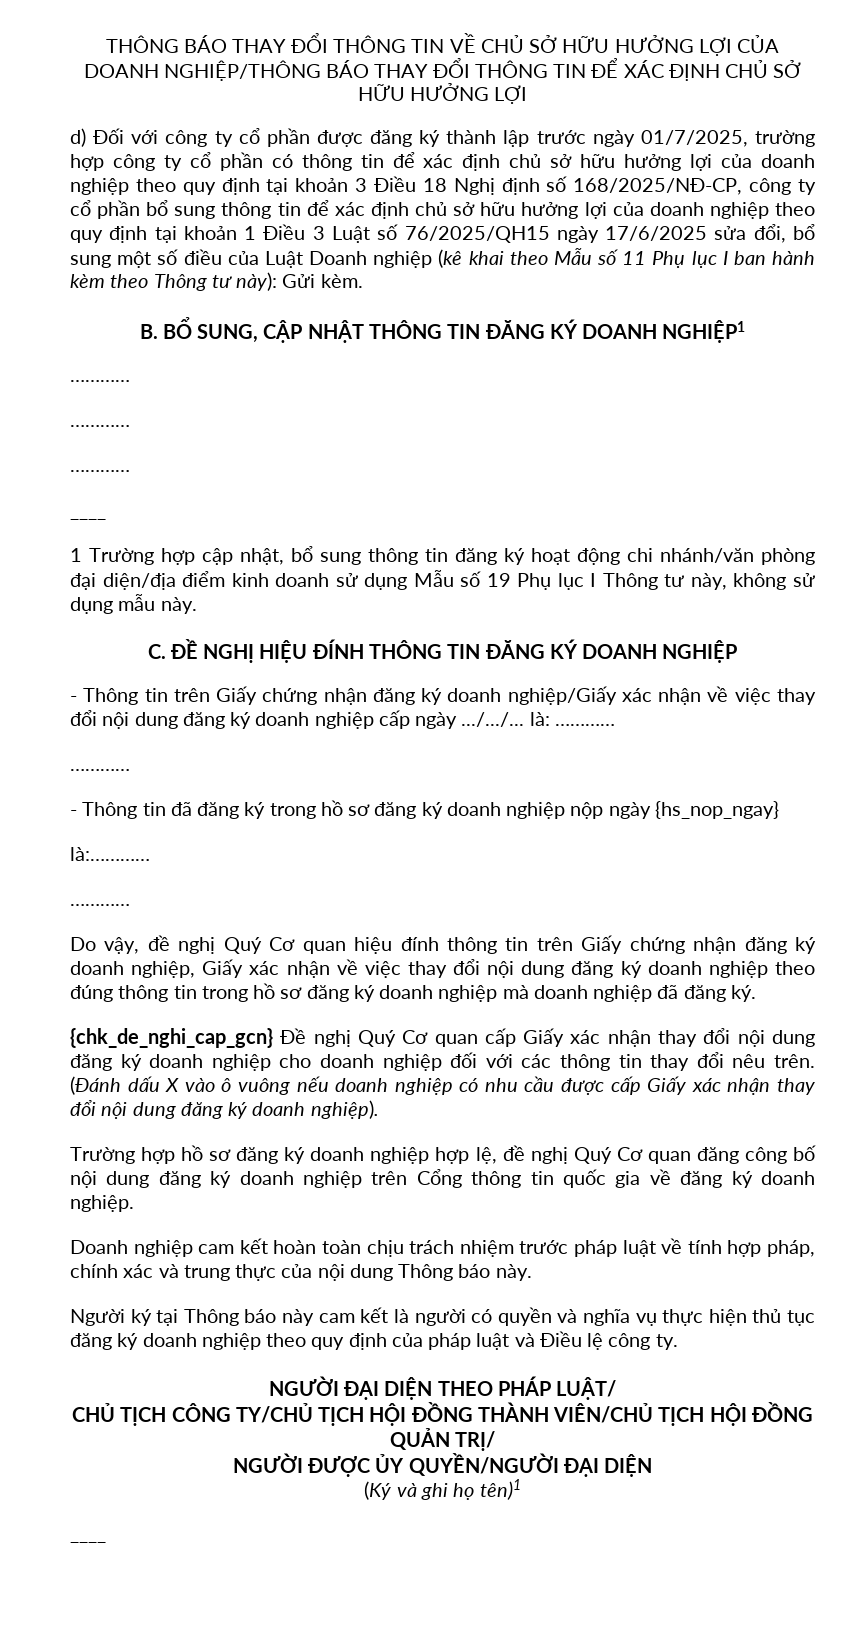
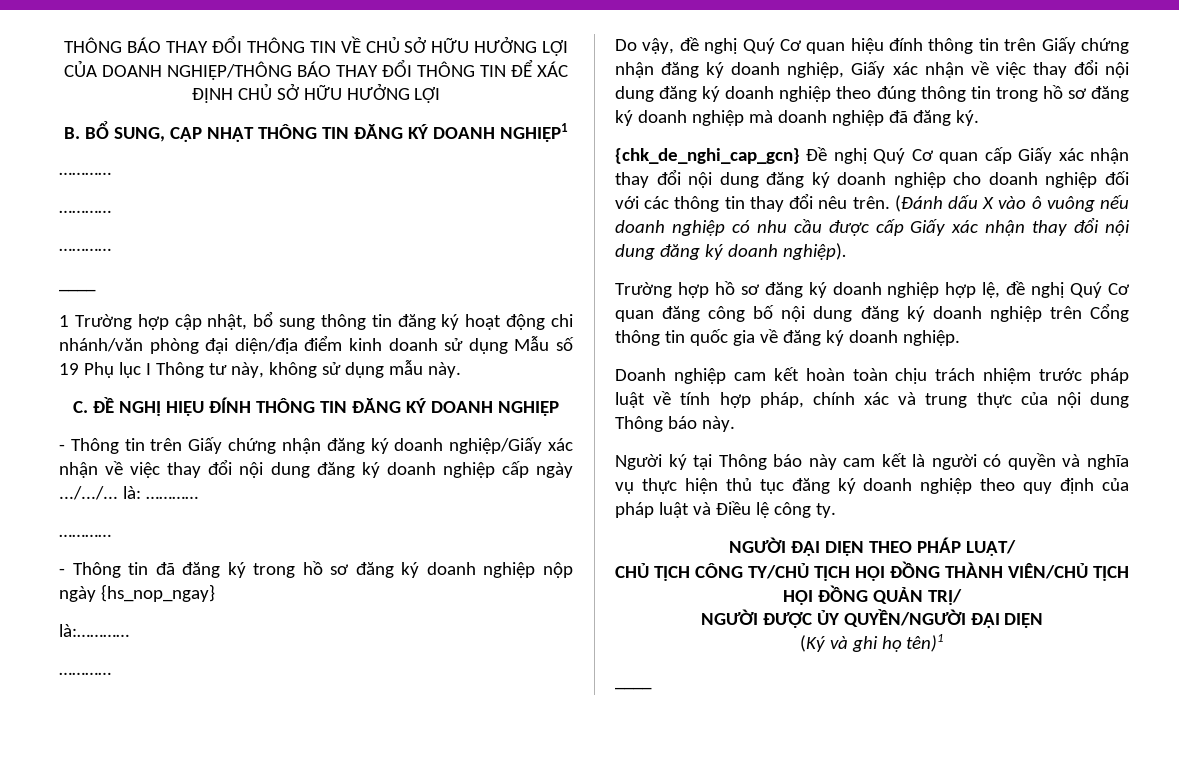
- d) Đối với công ty cổ phần được đăng ký thành lập trước ngày 01/7/2025, trường hợp công ty cổ phần có thông tin để xác định chủ sở hữu hưởng lợi của doanh nghiệp theo quy định tại khoản 3 Điều 18 Nghị định số 168/2025/NĐ-CP, công ty cổ phần bổ sung thông tin để xác định chủ sở hữu hưởng lợi của doanh nghiệp theo quy định tại khoản 1 Điều 3 Luật số 76/2025/QH15 ngày 17/6/2025 sửa đổi, bổ sung một số điều của Luật Doanh nghiệp (kê khai theo Mẫu số 11 Phụ lục I ban hành kèm theo Thông tư này): Gửi kèm.

